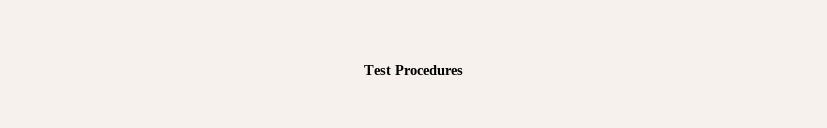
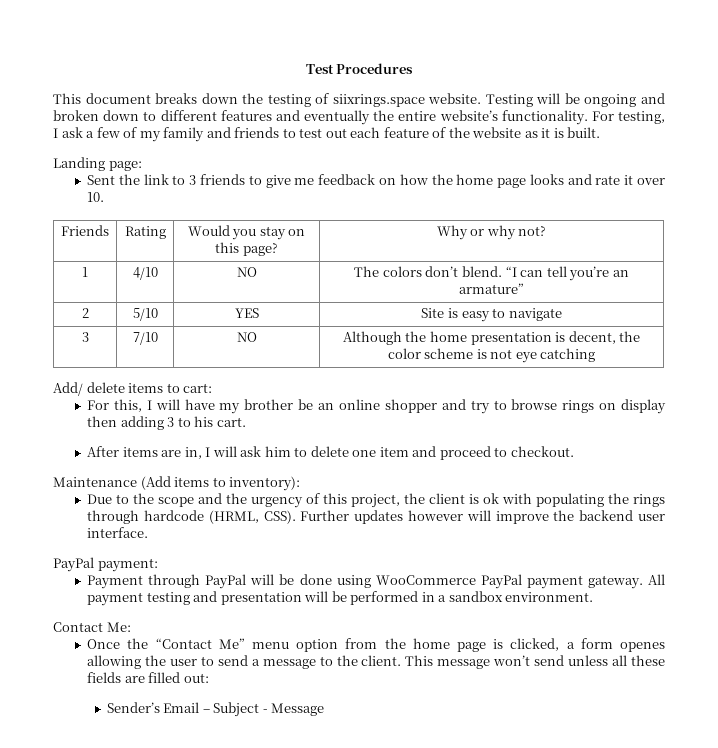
+ This document breaks down the testing of siixrings.space website. Testing will be ongoing and broken down to different features and eventually the entire website’s functionality. For testing, I ask a few of my family and friends to test out each feature of the website as it is built.
+ Landing page:
+ Sent the link to 3 friends to give me feedback on how the home page looks and rate it over 10.
+ Friends | Rating | Would you stay on this page? | Why or why not?
+ 1 | 4/10 | NO | The colors don’t blend. “I can tell you’re an armature”
+ 2 | 5/10 | YES | Site is easy to navigate
+ 3 | 7/10 | NO | Although the home presentation is decent, the color scheme is not eye catching
+ Add/ delete items to cart:
+ For this, I will have my brother be an online shopper and try to browse rings on display then adding 3 to his cart.
+ After items are in, I will ask him to delete one item and proceed to checkout.
+ Maintenance (Add items to inventory):
+ Due to the scope and the urgency of this project, the client is ok with populating the rings through hardcode (HRML, CSS). Further updates however will improve the backend user interface.
+ PayPal payment:
+ Payment through PayPal will be done using WooCommerce PayPal payment gateway. All payment testing and presentation will be performed in a sandbox environment.
+ Contact Me:
+ Once the “Contact Me” menu option from the home page is clicked, a form openes allowing the user to send a message to the client. This message won’t send unless all these fields are filled out:
+ Sender’s Email – Subject - Message

